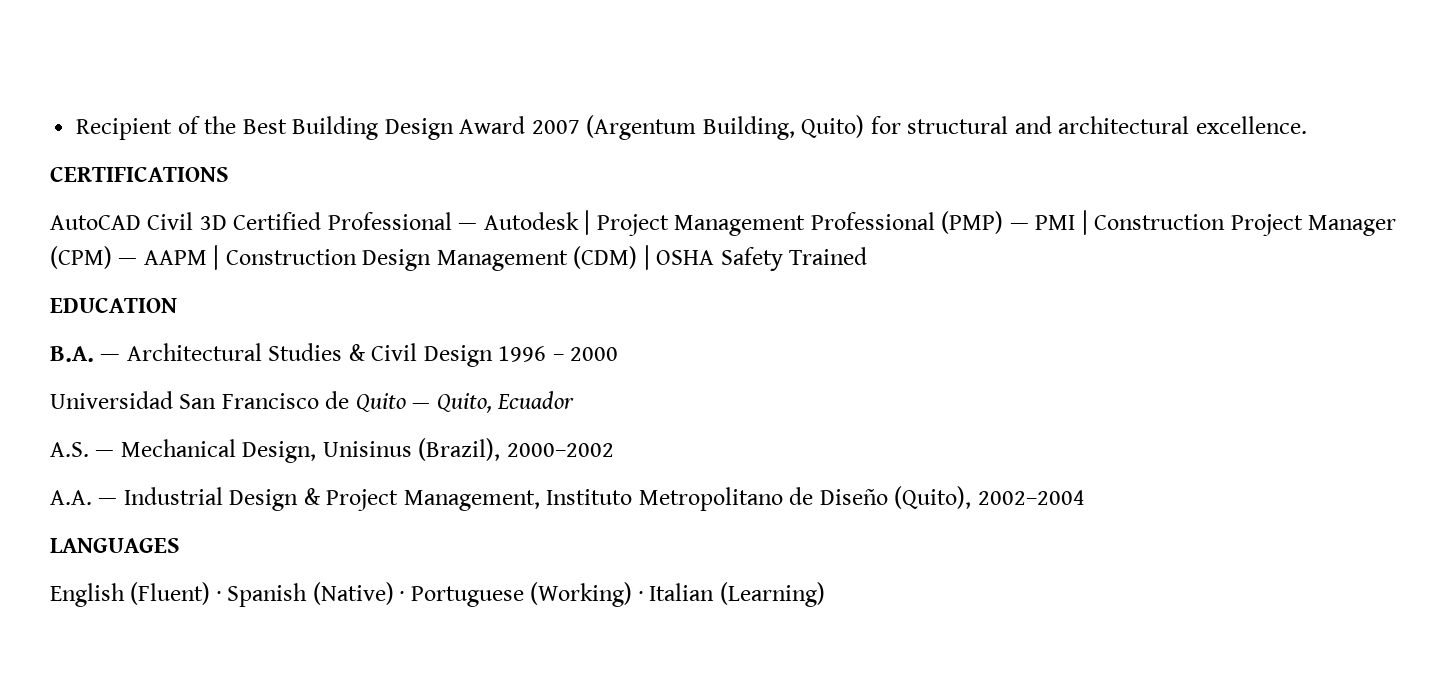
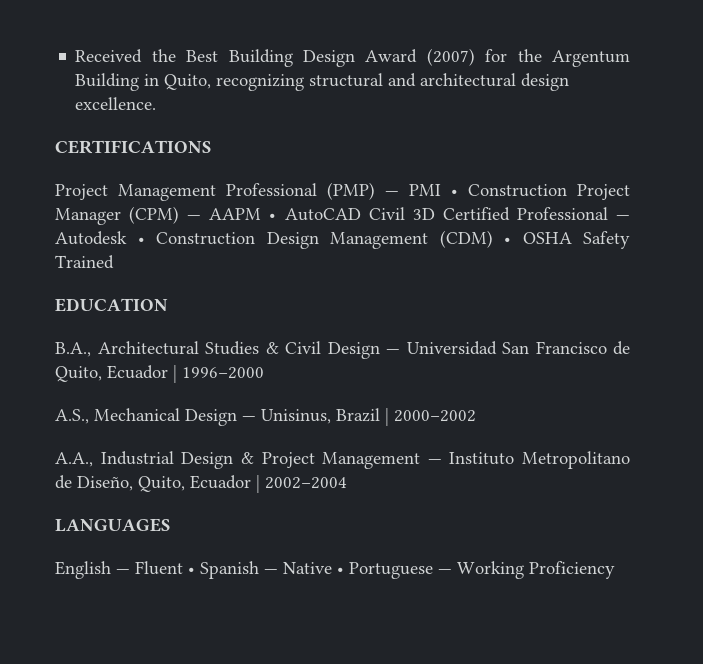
- Recipient of the Best Building Design Award 2007 (Argentum Building, Quito) for structural and architectural excellence.
+ Received the Best Building Design Award (2007) for the Argentum Building in Quito, recognizing structural and architectural design excellence.
- AutoCAD Civil 3D Certified Professional — Autodesk | Project Management Professional (PMP) — PMI | Construction Project Manager (CPM) — AAPM | Construction Design Management (CDM) | OSHA Safety Trained
+ Project Management Professional (PMP) — PMI • Construction Project Manager (CPM) — AAPM • AutoCAD Civil 3D Certified Professional — Autodesk • Construction Design Management (CDM) • OSHA Safety Trained
- B.A. — Architectural Studies & Civil Design 1996 – 2000
- Universidad San Francisco de Quito — Quito, Ecuador
- A.S. — Mechanical Design, Unisinus (Brazil), 2000–2002
+ B.A., Architectural Studies & Civil Design — Universidad San Francisco de Quito, Ecuador | 1996–2000
+ A.S., Mechanical Design — Unisinus, Brazil | 2000–2002
- A.A. — Industrial Design & Project Management, Instituto Metropolitano de Diseño (Quito), 2002–2004
+ A.A., Industrial Design & Project Management — Instituto Metropolitano de Diseño, Quito, Ecuador | 2002–2004
- English (Fluent) · Spanish (Native) · Portuguese (Working) · Italian (Learning)
+ English — Fluent • Spanish — Native • Portuguese — Working Proficiency

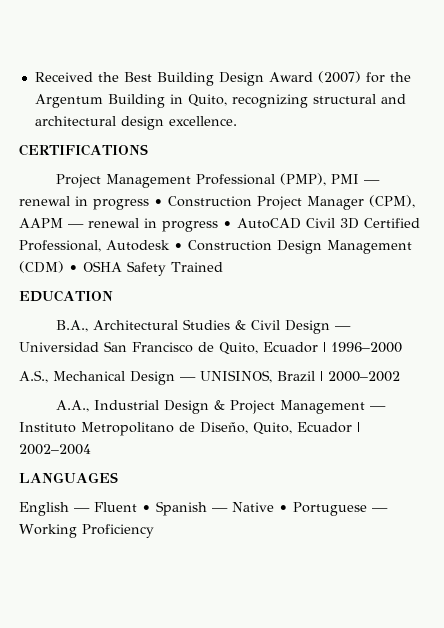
- Project Management Professional (PMP) — PMI • Construction Project Manager (CPM) — AAPM • AutoCAD Civil 3D Certified Professional — Autodesk • Construction Design Management (CDM) • OSHA Safety Trained
+ Project Management Professional (PMP), PMI — renewal in progress • Construction Project Manager (CPM), AAPM — renewal in progress • AutoCAD Civil 3D Certified Professional, Autodesk • Construction Design Management (CDM) • OSHA Safety Trained
- A.S., Mechanical Design — Unisinus, Brazil | 2000–2002
+ A.S., Mechanical Design — UNISINOS, Brazil | 2000–2002

